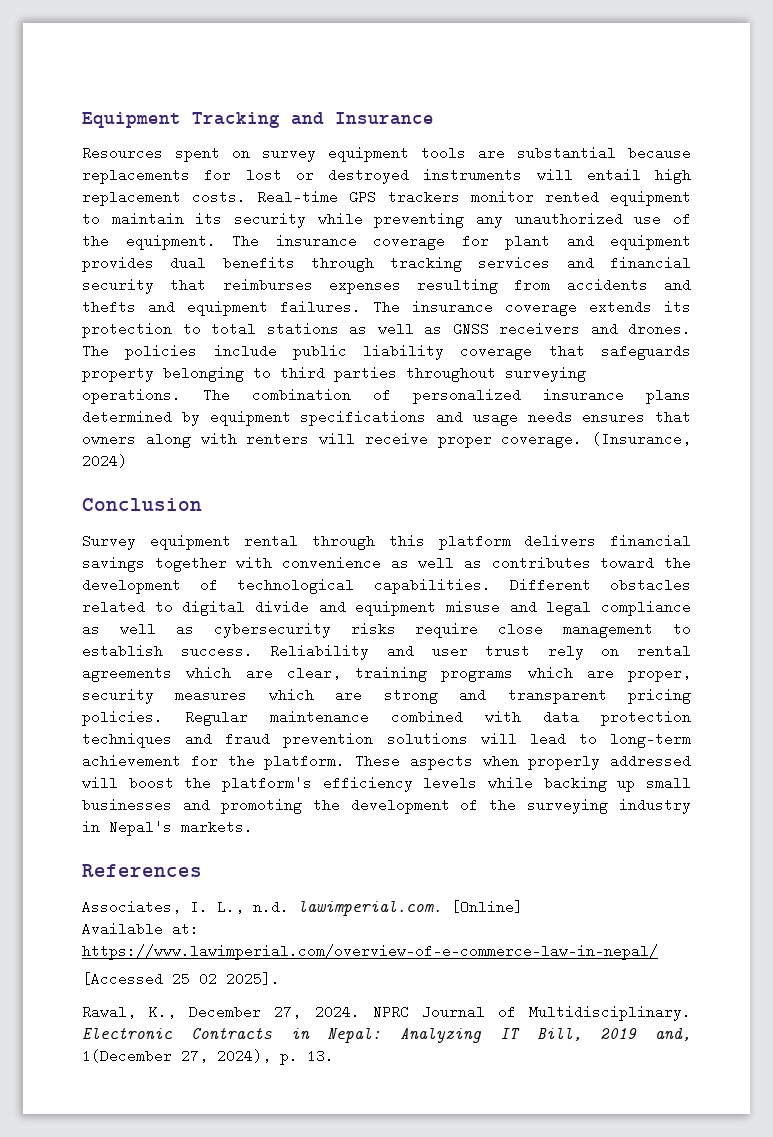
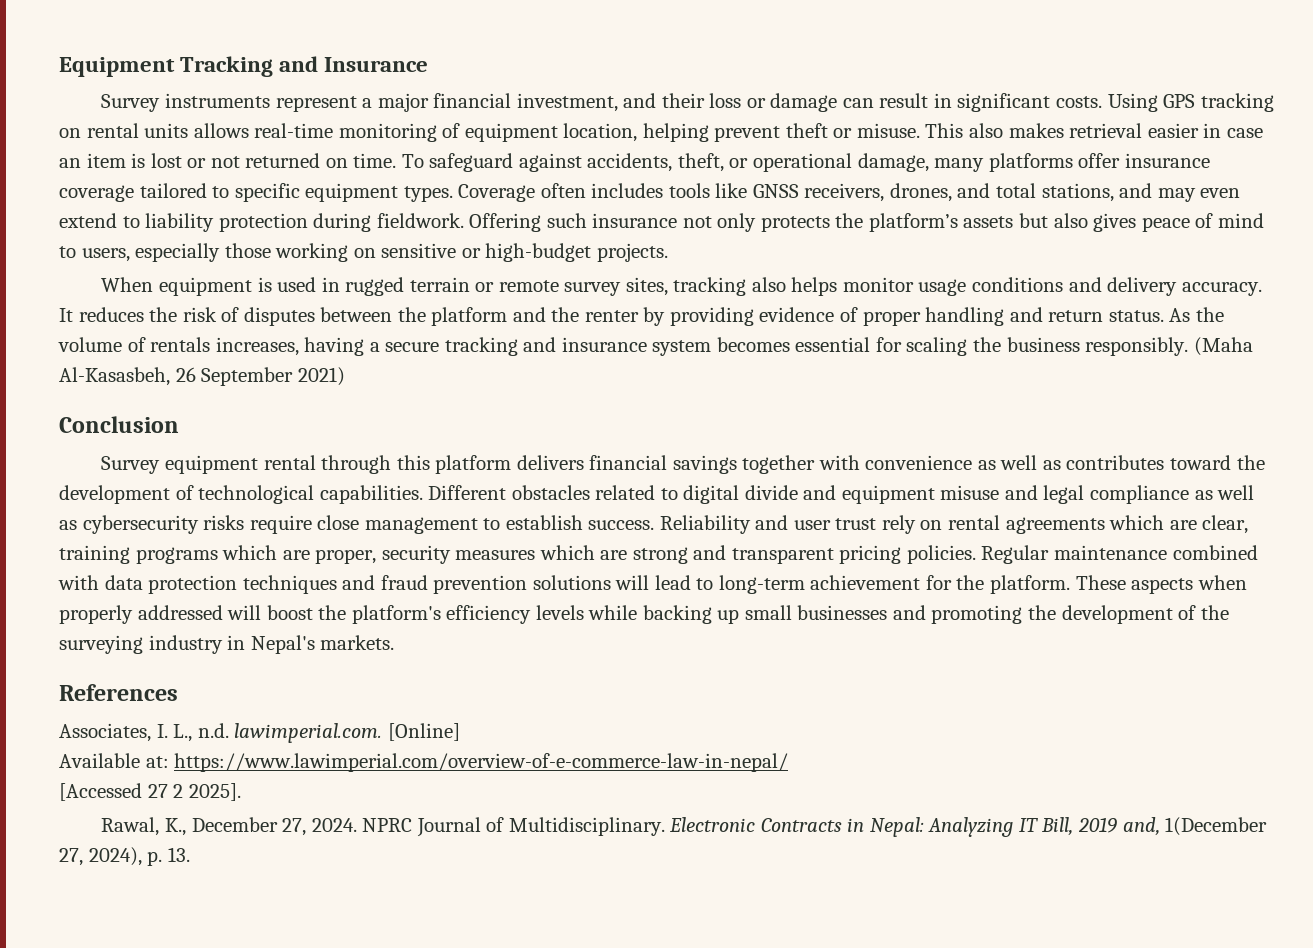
- Resources spent on survey equipment tools are substantial because replacements for lost or destroyed instruments will entail high replacement costs. Real-time GPS trackers monitor rented equipment to maintain its security while preventing any unauthorized use of the equipment. The insurance coverage for plant and equipment provides dual benefits through tracking services and financial security that reimburses expenses resulting from accidents and thefts and equipment failures. The insurance coverage extends its protection to total stations as well as GNSS receivers and drones. The policies include public liability coverage that safeguards property belonging to third parties throughout surveying operations. The combination of personalized insurance plans determined by equipment specifications and usage needs ensures that owners along with renters will receive proper coverage. (Insurance, 2024)
+ Survey instruments represent a major financial investment, and their loss or damage can result in significant costs. Using GPS tracking on rental units allows real-time monitoring of equipment location, helping prevent theft or misuse. This also makes retrieval easier in case an item is lost or not returned on time. To safeguard against accidents, theft, or operational damage, many platforms offer insurance coverage tailored to specific equipment types. Coverage often includes tools like GNSS receivers, drones, and total stations, and may even extend to liability protection during fieldwork. Offering such insurance not only protects the platform’s assets but also gives peace of mind to users, especially those working on sensitive or high-budget projects.
+ When equipment is used in rugged terrain or remote survey sites, tracking also helps monitor usage conditions and delivery accuracy. It reduces the risk of disputes between the platform and the renter by providing evidence of proper handling and return status. As the volume of rentals increases, having a secure tracking and insurance system becomes essential for scaling the business responsibly. (Maha Al-Kasasbeh, 26 September 2021)
- [Accessed 25 02 2025].
+ [Accessed 27 2 2025].

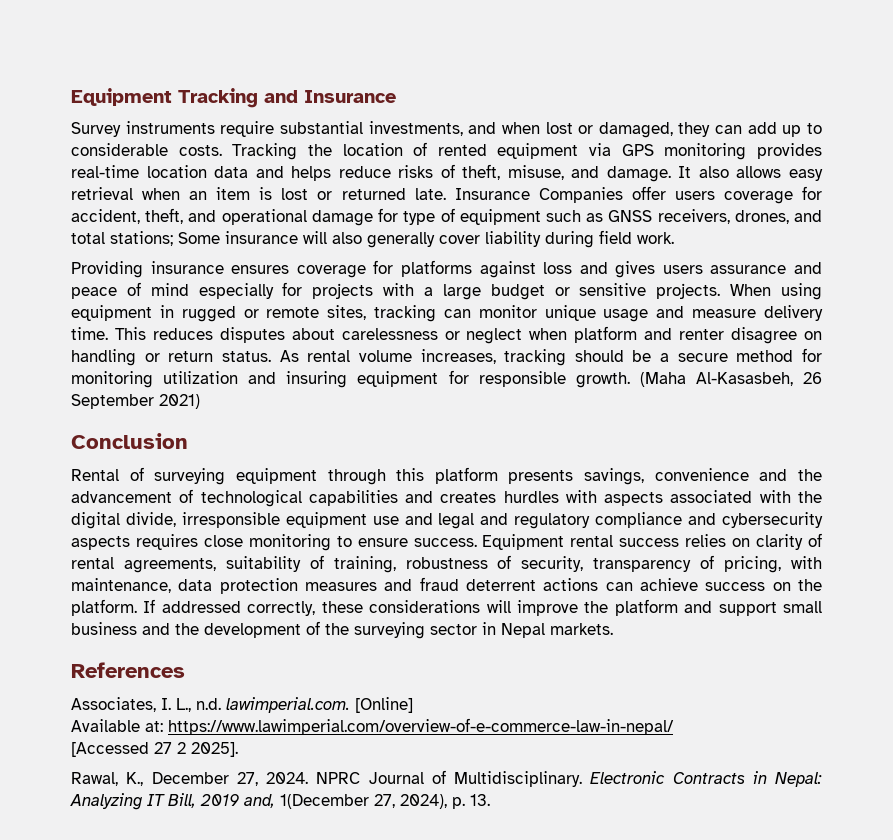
- Survey instruments represent a major financial investment, and their loss or damage can result in significant costs. Using GPS tracking on rental units allows real-time monitoring of equipment location, helping prevent theft or misuse. This also makes retrieval easier in case an item is lost or not returned on time. To safeguard against accidents, theft, or operational damage, many platforms offer insurance coverage tailored to specific equipment types. Coverage often includes tools like GNSS receivers, drones, and total stations, and may even extend to liability protection during fieldwork. Offering such insurance not only protects the platform’s assets but also gives peace of mind to users, especially those working on sensitive or high-budget projects.
- When equipment is used in rugged terrain or remote survey sites, tracking also helps monitor usage conditions and delivery accuracy. It reduces the risk of disputes between the platform and the renter by providing evidence of proper handling and return status. As the volume of rentals increases, having a secure tracking and insurance system becomes essential for scaling the business responsibly.
+ Survey instruments require substantial investments, and when lost or damaged, they can add up to considerable costs. Tracking the location of rented equipment via GPS monitoring provides real-time location data and helps reduce risks of theft, misuse, and damage. It also allows easy retrieval when an item is lost or returned late. Insurance Companies offer users coverage for accident, theft, and operational damage for type of equipment such as GNSS receivers, drones, and total stations; Some insurance will also generally cover liability during field work.
+ Providing insurance ensures coverage for platforms against loss and gives users assurance and peace of mind especially for projects with a large budget or sensitive projects. When using equipment in rugged or remote sites, tracking can monitor unique usage and measure delivery time. This reduces disputes about carelessness or neglect when platform and renter disagree on handling or return status. As rental volume increases, tracking should be a secure method for monitoring utilization and insuring equipment for responsible growth.
- Survey equipment rental through this platform delivers financial savings together with convenience as well as contributes toward the development of technological capabilities. Different obstacles related to digital divide and equipment misuse and legal compliance as well as cybersecurity risks require close management to establish success. Reliability and user trust rely on rental agreements which are clear, training programs which are proper, security measures which are strong and transparent pricing policies. Regular maintenance combined with data protection techniques and fraud prevention solutions will lead to long-term achievement for the platform. These aspects when properly addressed will boost the platform's efficiency levels while backing up small businesses and promoting the development of the surveying industry in Nepal's markets.
+ Rental of surveying equipment through this platform presents savings, convenience and the advancement of technological capabilities and creates hurdles with aspects associated with the digital divide, irresponsible equipment use and legal and regulatory compliance and cybersecurity aspects requires close monitoring to ensure success. Equipment rental success relies on clarity of rental agreements, suitability of training, robustness of security, transparency of pricing, with maintenance, data protection measures and fraud deterrent actions can achieve success on the platform. If addressed correctly, these considerations will improve the platform and support small business and the development of the surveying sector in Nepal markets.

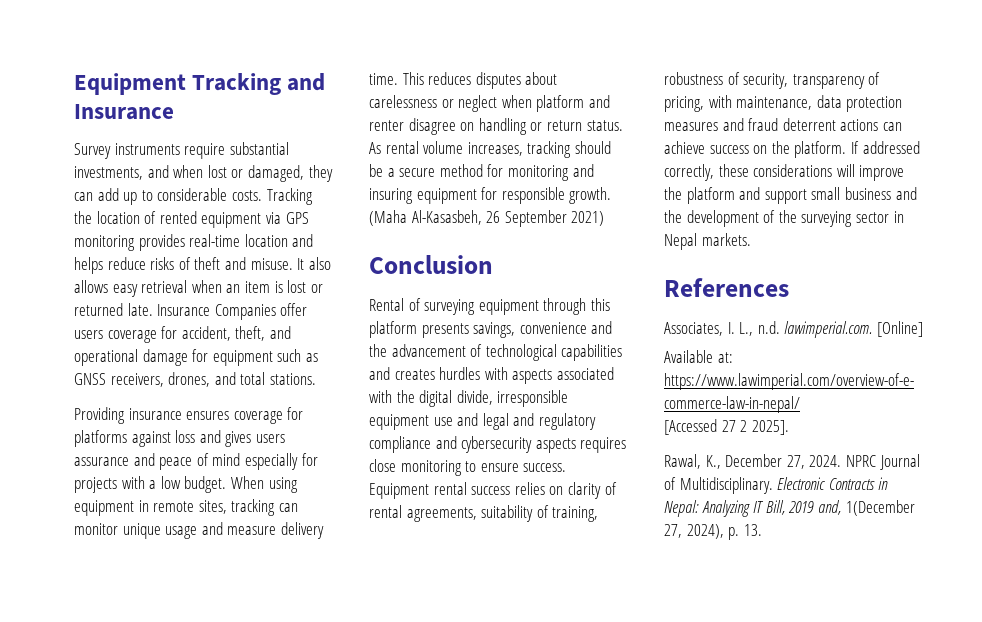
- Tracking the location of rented equipment via GPS monitoring provides real-time location data and helps reduce risks of theft, misuse, and damage.
+ Tracking the location of rented equipment via GPS monitoring provides real-time location and helps reduce risks of theft and misuse.
- Insurance Companies offer users coverage for accident, theft, and operational damage for type of equipment such as GNSS receivers, drones, and total stations; Some insurance will also generally cover liability during field work.
+ Insurance Companies offer users coverage for accident, theft, and operational damage for equipment such as GNSS receivers, drones, and total stations.
- Providing insurance ensures coverage for platforms against loss and gives users assurance and peace of mind especially for projects with a large budget or sensitive projects.
+ Providing insurance ensures coverage for platforms against loss and gives users assurance and peace of mind especially for projects with a low budget.
- When using equipment in rugged or remote sites, tracking can monitor unique usage and measure delivery time.
+ When using equipment in remote sites, tracking can monitor unique usage and measure delivery time.
- As rental volume increases, tracking should be a secure method for monitoring utilization and insuring equipment for responsible growth.
+ As rental volume increases, tracking should be a secure method for monitoring and insuring equipment for responsible growth.

